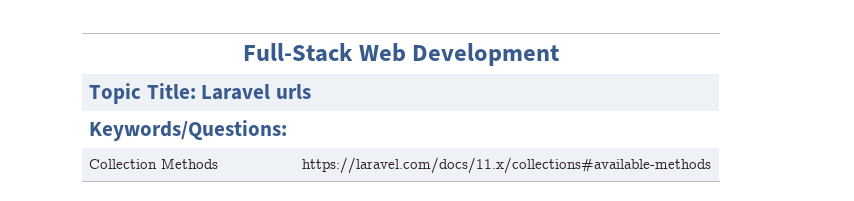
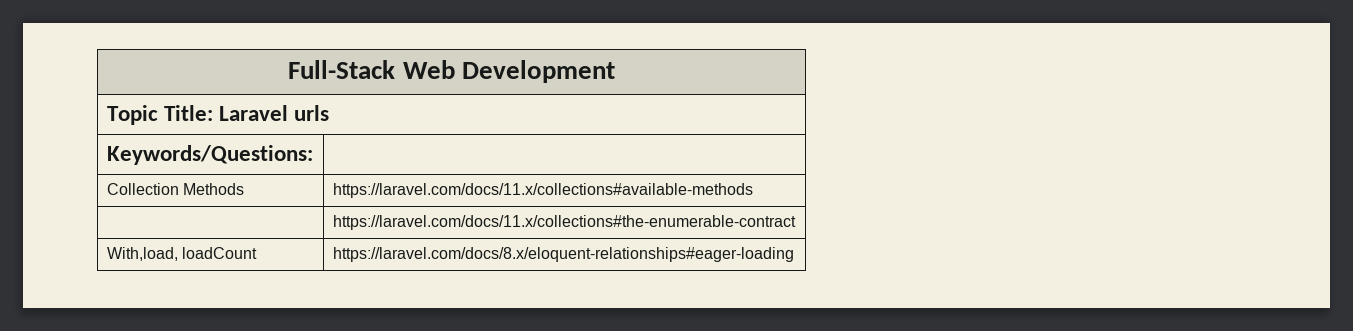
+ | https://laravel.com/docs/11.x/collections#the-enumerable-contract
+ With,load, loadCount | https://laravel.com/docs/8.x/eloquent-relationships#eager-loading

